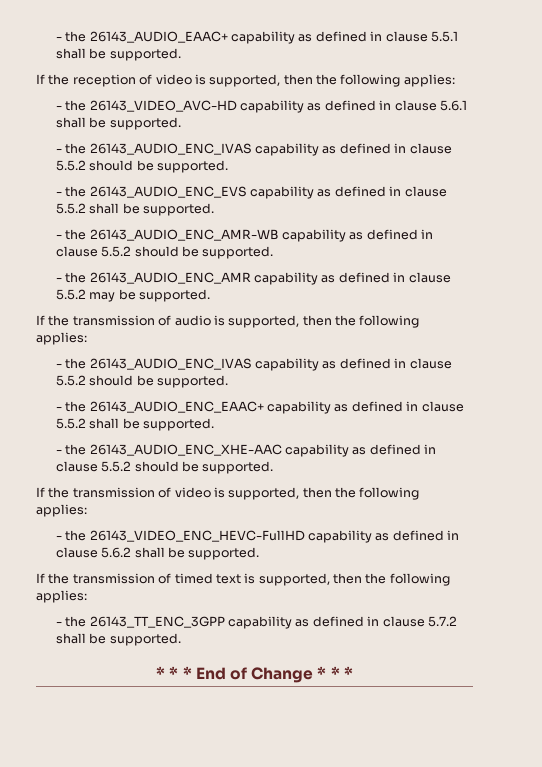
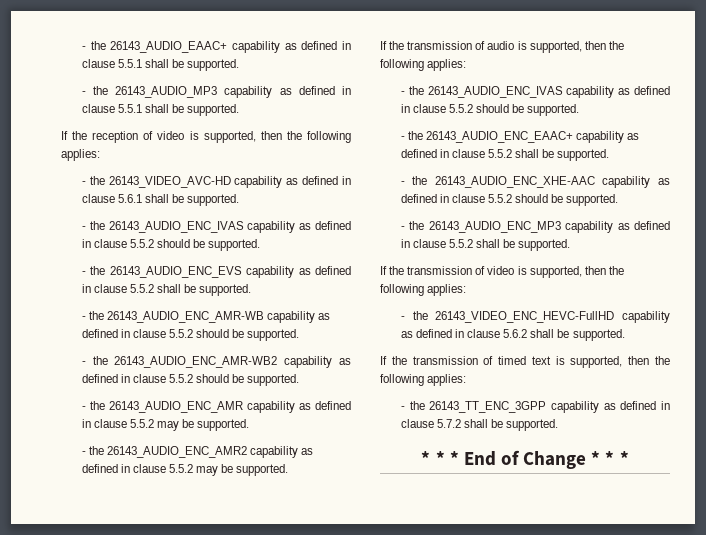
+ - the 26143_AUDIO_MP3 capability as defined in clause 5.5.1 shall be supported.
+ - the 26143_AUDIO_ENC_AMR-WB2 capability as defined in clause 5.5.2 should be supported.
+ - the 26143_AUDIO_ENC_AMR2 capability as defined in clause 5.5.2 may be supported.
+ - the 26143_AUDIO_ENC_MP3 capability as defined in clause 5.5.2 shall be supported.

